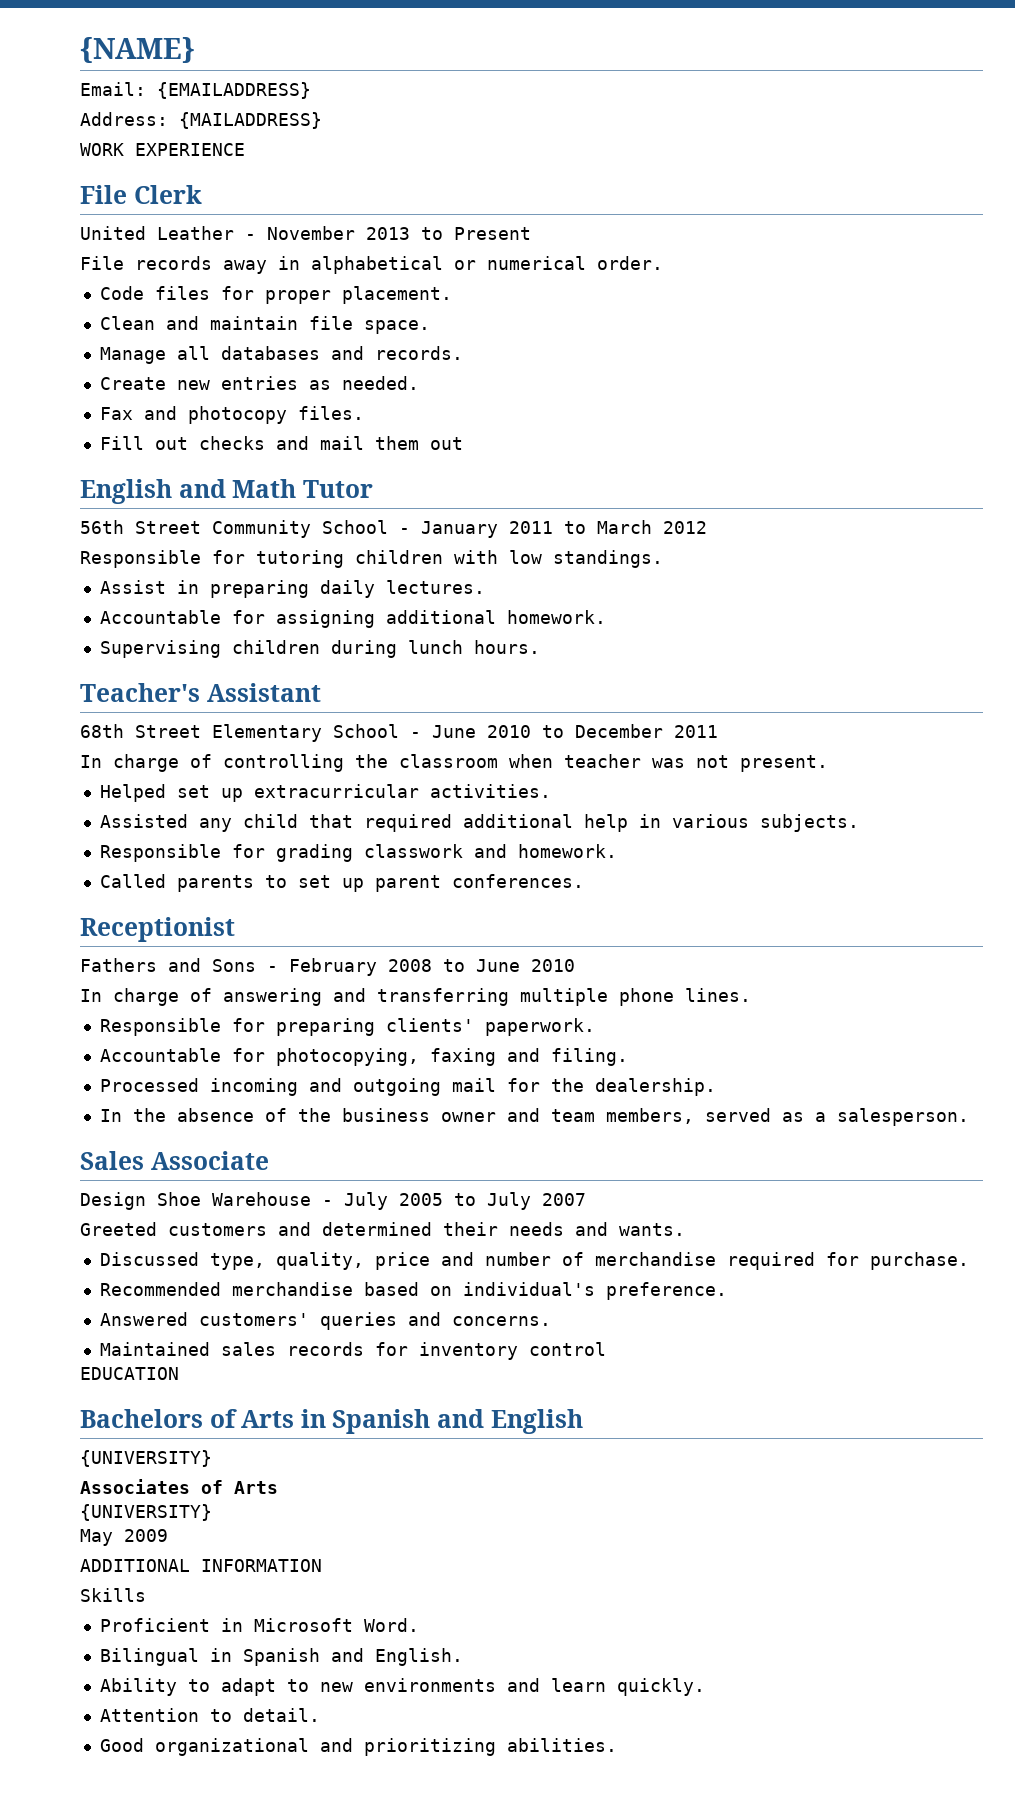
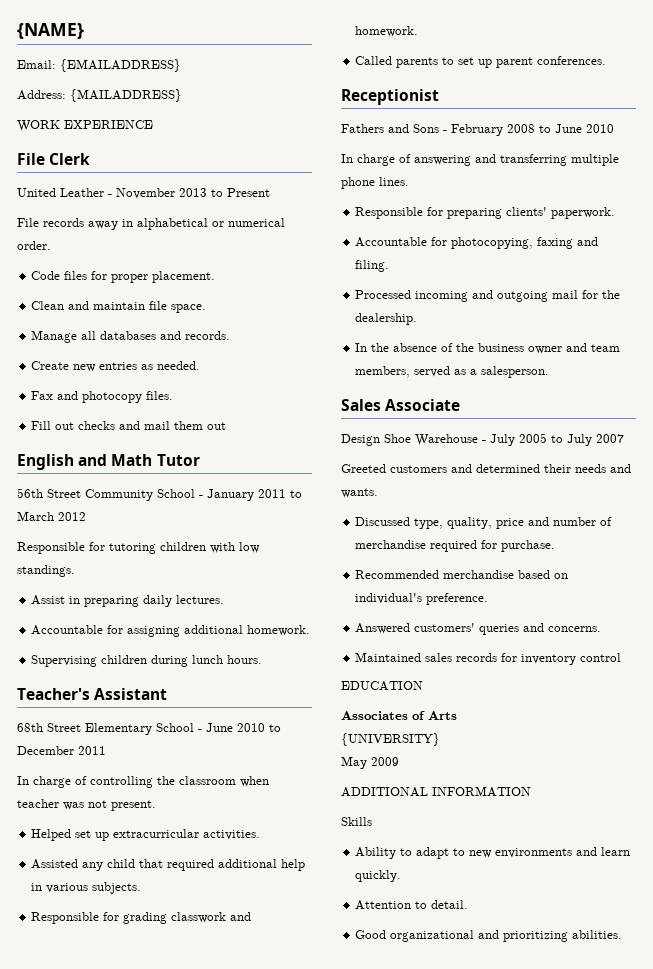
- Bachelors of Arts in Spanish and English
- {UNIVERSITY}
- Proficient in Microsoft Word.
- Bilingual in Spanish and English.

